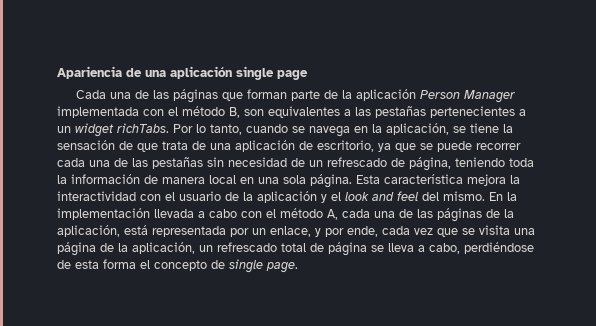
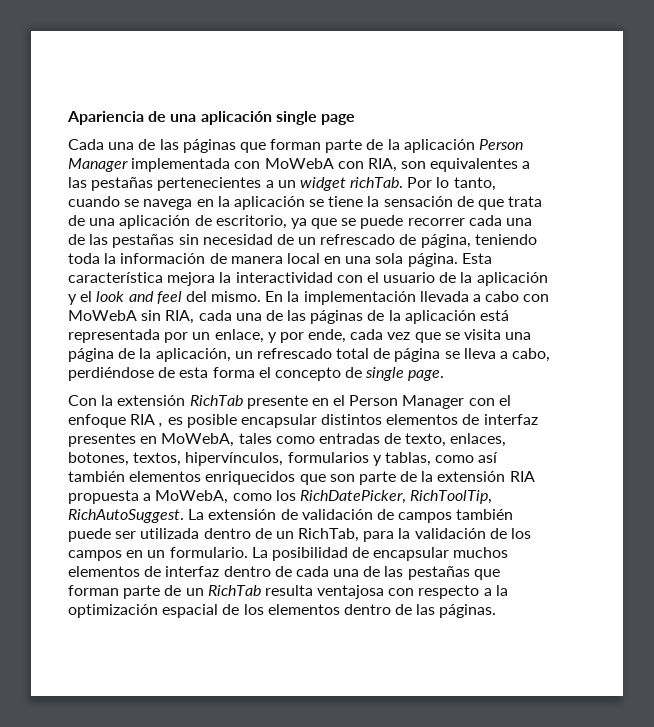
- Cada una de las páginas que forman parte de la aplicación Person Manager implementada con el método B, son equivalentes a las pestañas pertenecientes a un widget richTabs.
+ Cada una de las páginas que forman parte de la aplicación Person Manager implementada con MoWebA con RIA, son equivalentes a las pestañas pertenecientes a un widget richTab.
- Por lo tanto, cuando se navega en la aplicación, se tiene la sensación de que trata de una aplicación de escritorio, ya que se puede recorrer cada una de las pestañas sin necesidad de un refrescado de página, teniendo toda la información de manera local en una sola página.
+ Por lo tanto, cuando se navega en la aplicación se tiene la sensación de que trata de una aplicación de escritorio, ya que se puede recorrer cada una de las pestañas sin necesidad de un refrescado de página, teniendo toda la información de manera local en una sola página.
- En la implementación llevada a cabo con el método A, cada una de las páginas de la aplicación, está representada por un enlace, y por ende, cada vez que se visita una página de la aplicación, un refrescado total de página se lleva a cabo, perdiéndose de esta forma el concepto de single page.
+ En la implementación llevada a cabo con MoWebA sin RIA, cada una de las páginas de la aplicación está representada por un enlace, y por ende, cada vez que se visita una página de la aplicación, un refrescado total de página se lleva a cabo, perdiéndose de esta forma el concepto de single page.
+ Con la extensión RichTab presente en el Person Manager con el enfoque RIA , es posible encapsular distintos elementos de interfaz presentes en MoWebA, tales como entradas de texto, enlaces, botones, textos, hipervínculos, formularios y tablas, como así también elementos enriquecidos que son parte de la extensión RIA propuesta a MoWebA, como los RichDatePicker, RichToolTip, RichAutoSuggest. La extensión de validación de campos también puede ser utilizada dentro de un RichTab, para la validación de los campos en un formulario. La posibilidad de encapsular muchos elementos de interfaz dentro de cada una de las pestañas que forman parte de un RichTab resulta ventajosa con respecto a la optimización espacial de los elementos dentro de las páginas.

